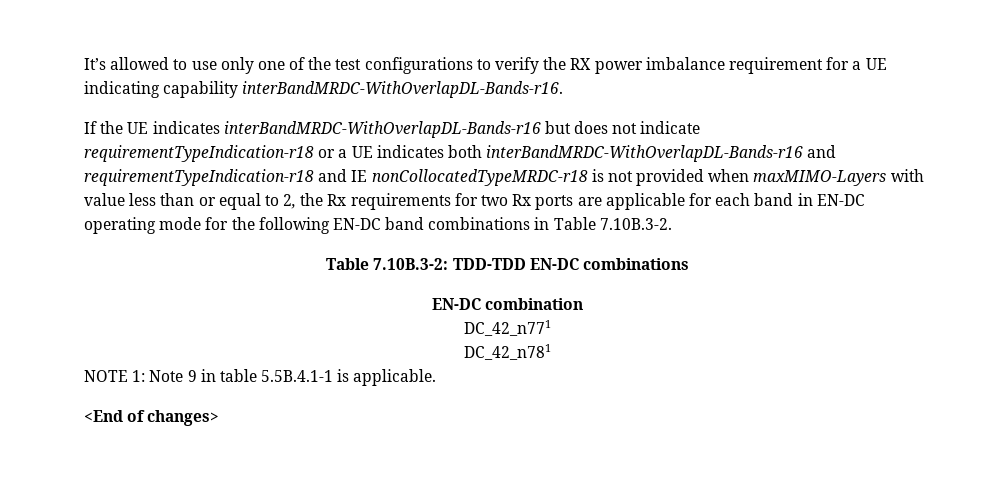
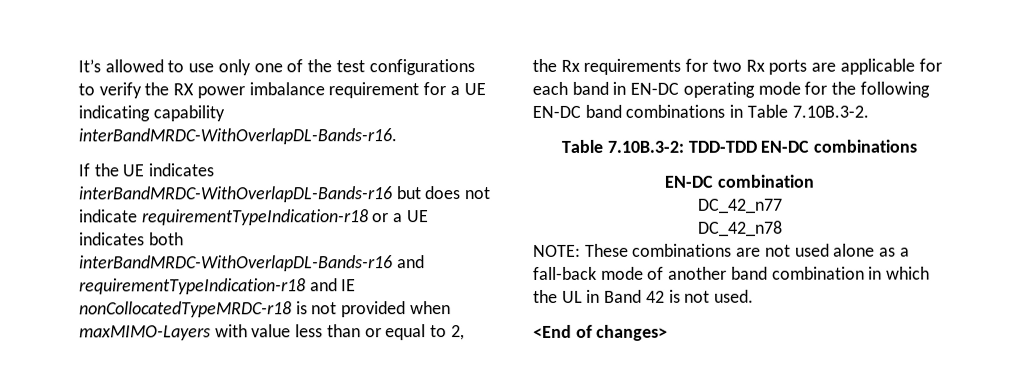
- DC_42_n771
- DC_42_n781
- NOTE 1: Note 9 in table 5.5B.4.1-1 is applicable.
+ DC_42_n77
+ DC_42_n78
+ NOTE: These combinations are not used alone as a fall-back mode of another band combination in which the UL in Band 42 is not used.

